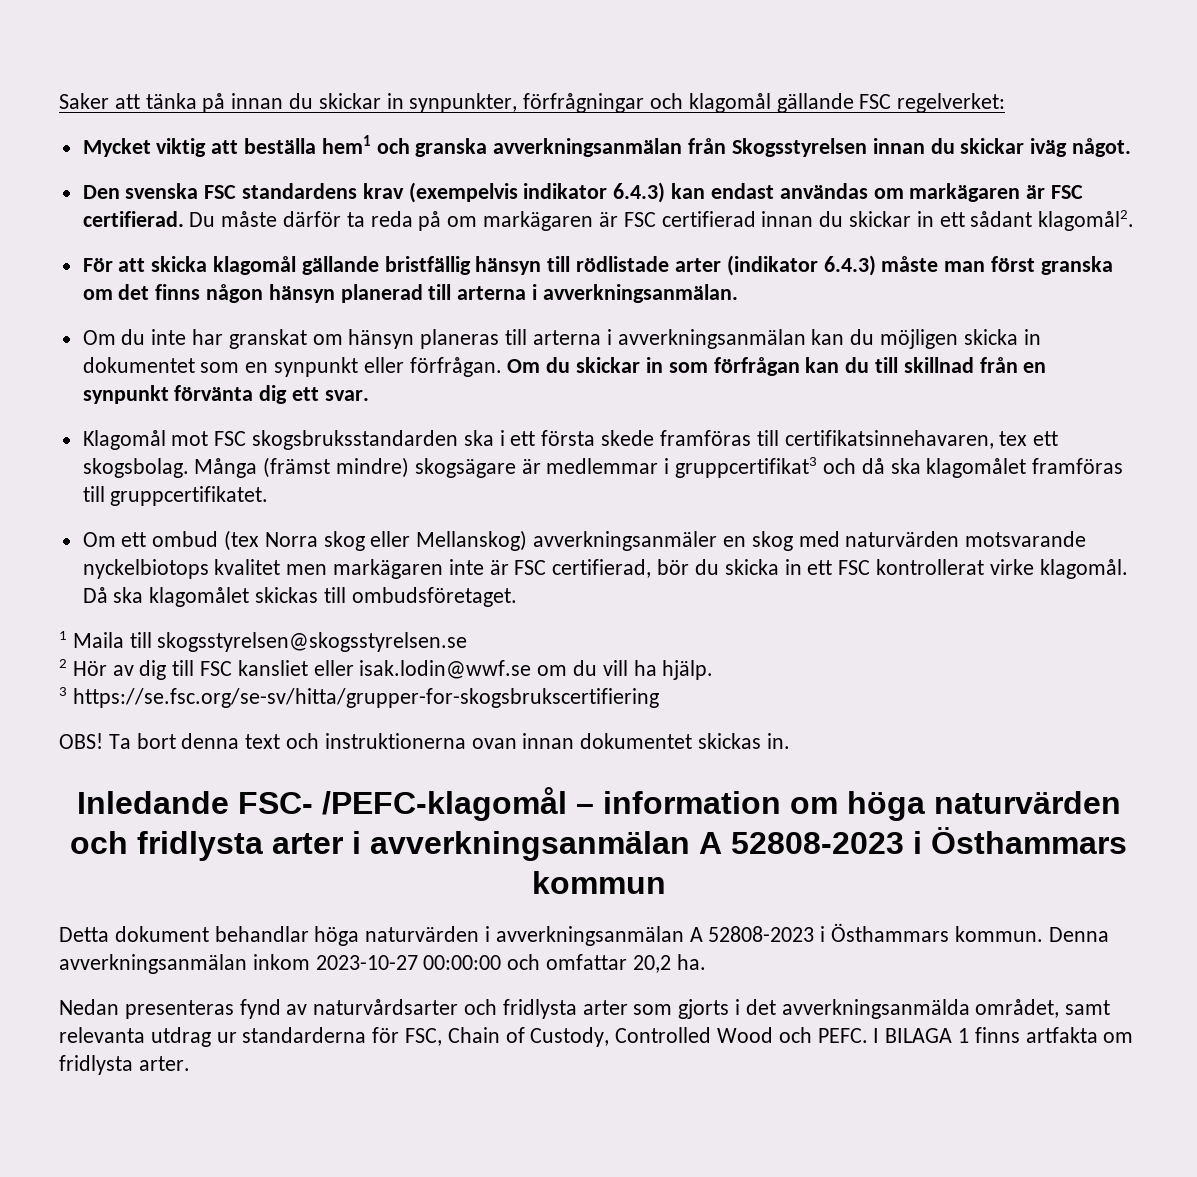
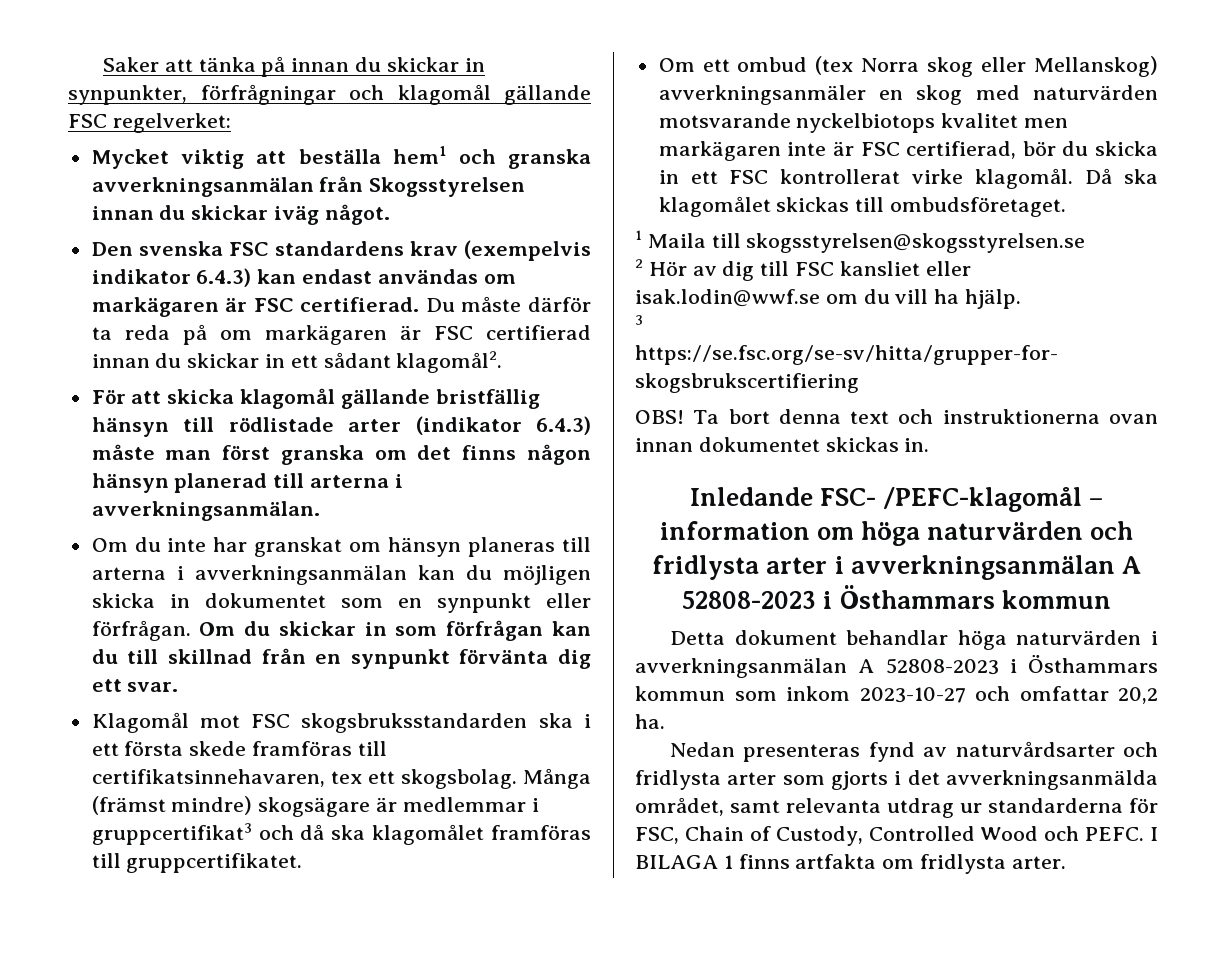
- Detta dokument behandlar höga naturvärden i avverkningsanmälan A 52808-2023 i Östhammars kommun. Denna avverkningsanmälan inkom 2023-10-27 00:00:00 och omfattar 20,2 ha.
+ Detta dokument behandlar höga naturvärden i avverkningsanmälan A 52808-2023 i Östhammars kommun som inkom 2023-10-27 och omfattar 20,2 ha.

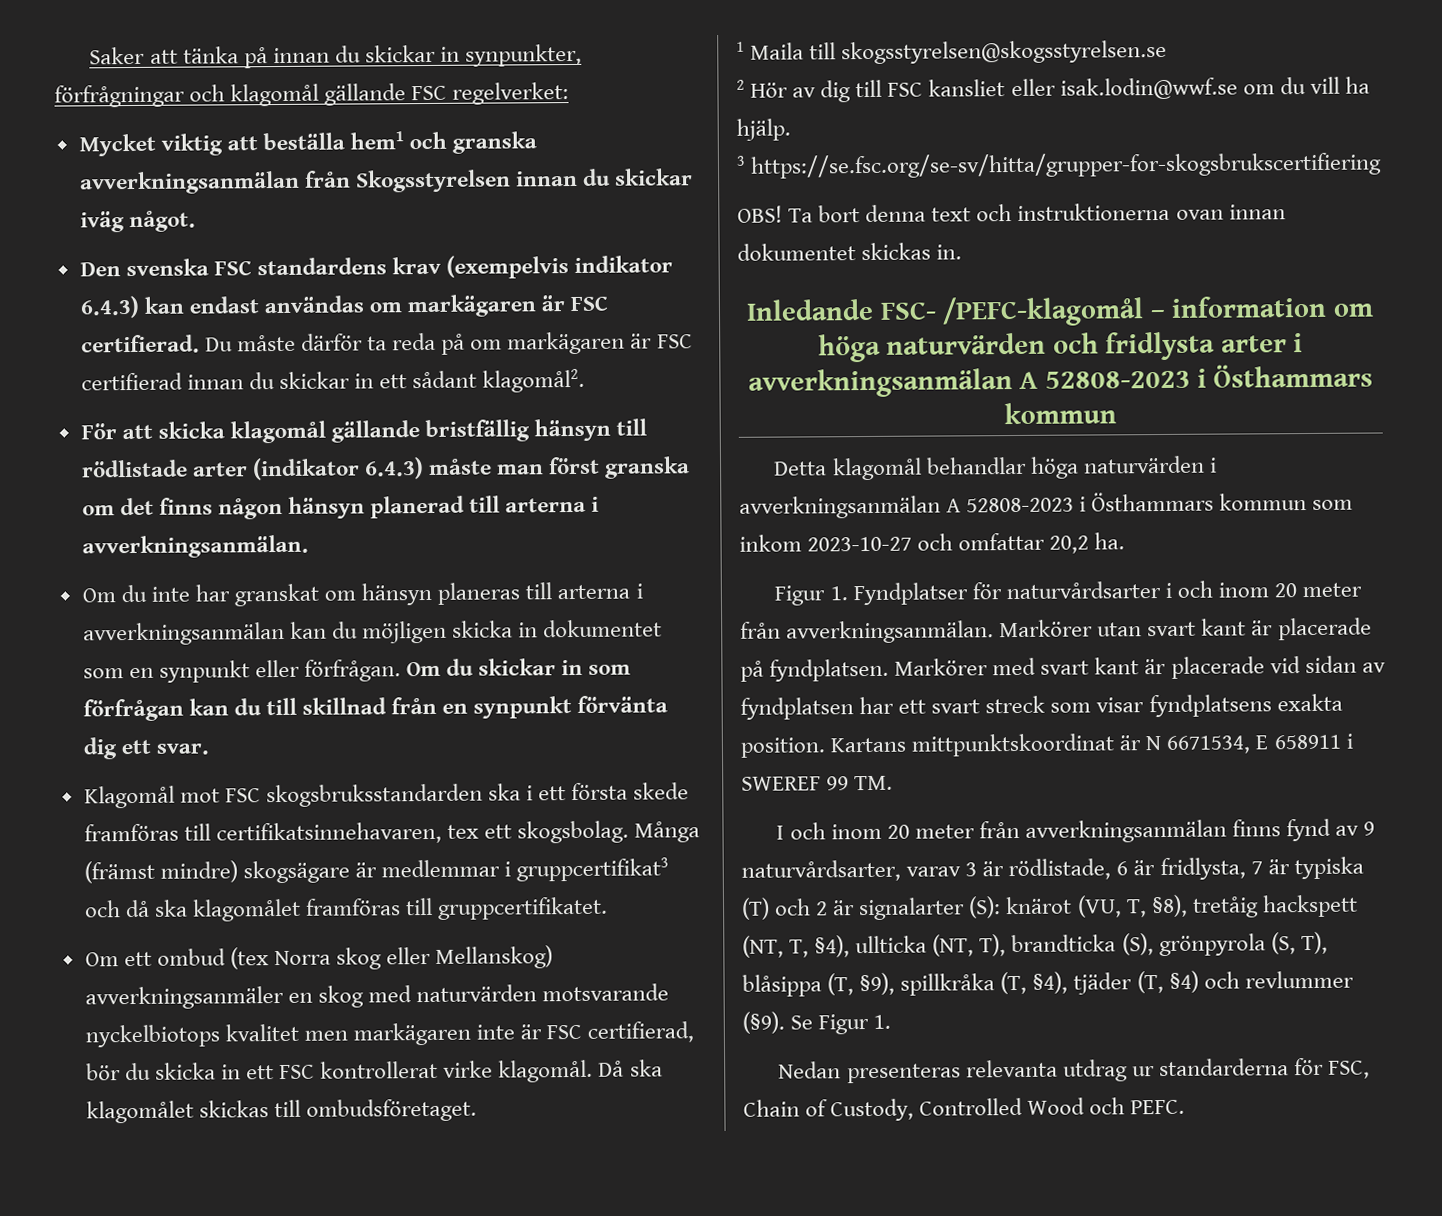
- Detta dokument behandlar höga naturvärden i avverkningsanmälan A 52808-2023 i Östhammars kommun som inkom 2023-10-27 och omfattar 20,2 ha.
+ Detta klagomål behandlar höga naturvärden i avverkningsanmälan A 52808-2023 i Östhammars kommun som inkom 2023-10-27 och omfattar 20,2 ha.
- Nedan presenteras fynd av naturvårdsarter och fridlysta arter som gjorts i det avverkningsanmälda området, samt relevanta utdrag ur standarderna för FSC, Chain of Custody, Controlled Wood och PEFC. I BILAGA 1 finns artfakta om fridlysta arter.
+ Figur 1. Fyndplatser för naturvårdsarter i och inom 20 meter från avverkningsanmälan. Markörer utan svart kant är placerade på fyndplatsen. Markörer med svart kant är placerade vid sidan av fyndplatsen har ett svart streck som visar fyndplatsens exakta position. Kartans mittpunktskoordinat är N 6671534, E 658911 i SWEREF 99 TM.
+ I och inom 20 meter från avverkningsanmälan finns fynd av 9 naturvårdsarter, varav 3 är rödlistade, 6 är fridlysta, 7 är typiska (T) och 2 är signalarter (S): knärot (VU, T, §8), tretåig hackspett (NT, T, §4), ullticka (NT, T), brandticka (S), grönpyrola (S, T), blåsippa (T, §9), spillkråka (T, §4), tjäder (T, §4) och revlummer (§9). Se Figur 1.
+ Nedan presenteras relevanta utdrag ur standarderna för FSC, Chain of Custody, Controlled Wood och PEFC.

